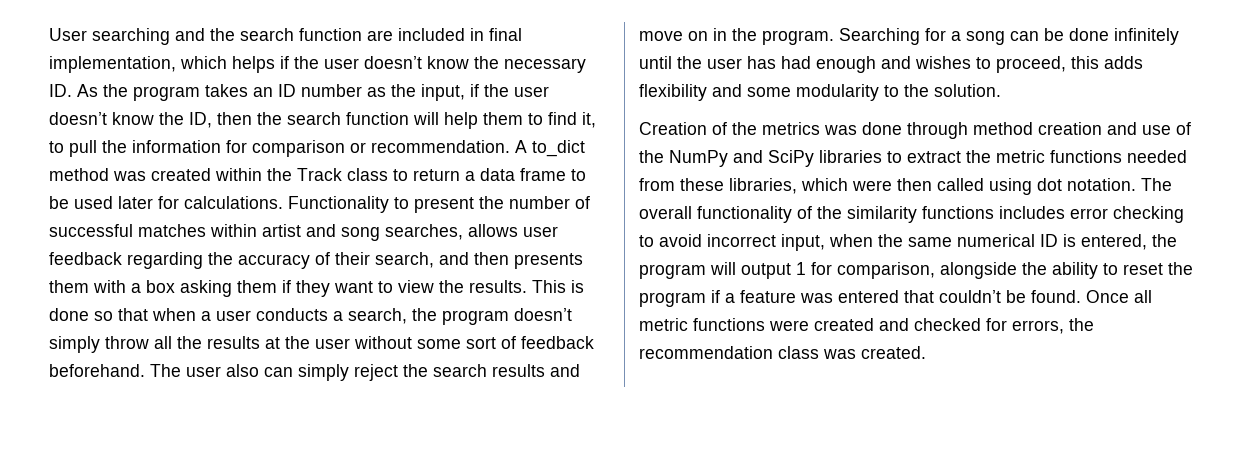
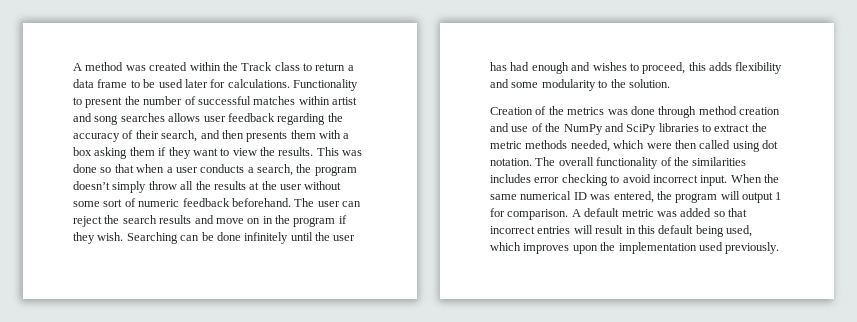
- User searching and the search function are included in final implementation, which helps if the user doesn’t know the necessary ID. As the program takes an ID number as the input, if the user doesn’t know the ID, then the search function will help them to find it, to pull the information for comparison or recommendation. A to_dict method was created within the Track class to return a data frame to be used later for calculations.
+ A method was created within the Track class to return a data frame to be used later for calculations.
- Functionality to present the number of successful matches within artist and song searches, allows user feedback regarding the accuracy of their search, and then presents them with a box asking them if they want to view the results.
+ Functionality to present the number of successful matches within artist and song searches allows user feedback regarding the accuracy of their search, and then presents them with a box asking them if they want to view the results.
- This is done so that when a user conducts a search, the program doesn’t simply throw all the results at the user without some sort of feedback beforehand.
+ This was done so that when a user conducts a search, the program doesn’t simply throw all the results at the user without some sort of numeric feedback beforehand.
- The user also can simply reject the search results and move on in the program. Searching for a song can be done infinitely until the user has had enough and wishes to proceed, this adds flexibility and some modularity to the solution.
+ The user can reject the search results and move on in the program if they wish. Searching can be done infinitely until the user has had enough and wishes to proceed, this adds flexibility and some modularity to the solution.
- Creation of the metrics was done through method creation and use of the NumPy and SciPy libraries to extract the metric functions needed from these libraries, which were then called using dot notation.
+ Creation of the metrics was done through method creation and use of the NumPy and SciPy libraries to extract the metric methods needed, which were then called using dot notation.
- The overall functionality of the similarity functions includes error checking to avoid incorrect input, when the same numerical ID is entered, the program will output 1 for comparison, alongside the ability to reset the program if a feature was entered that couldn’t be found. Once all metric functions were created and checked for errors, the recommendation class was created.
+ The overall functionality of the similarities includes error checking to avoid incorrect input. When the same numerical ID was entered, the program will output 1 for comparison. A default metric was added so that incorrect entries will result in this default being used, which improves upon the implementation used previously.

